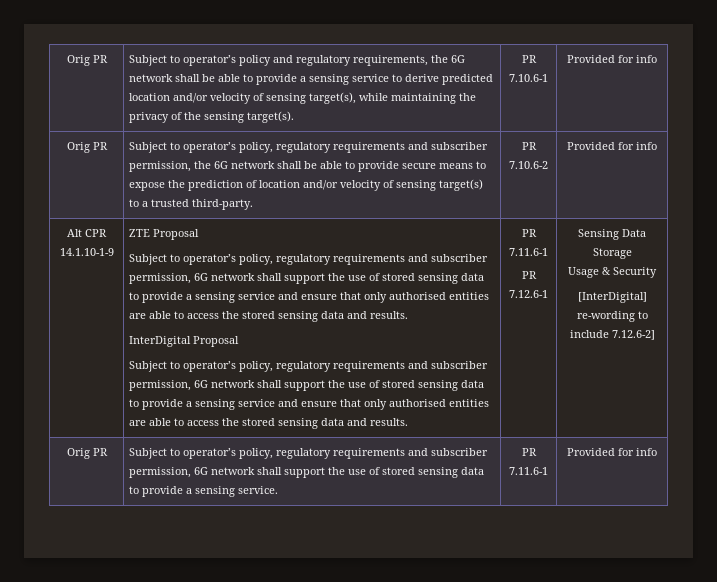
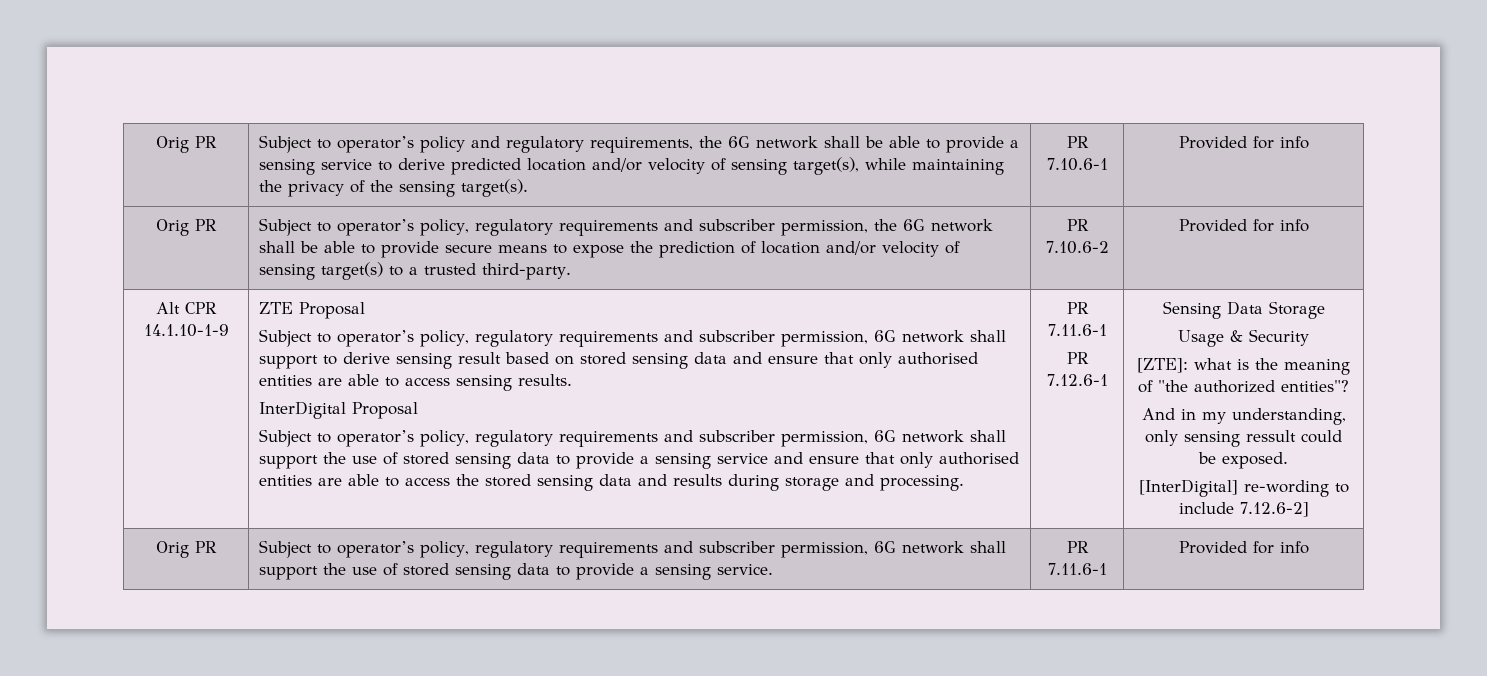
  ZTE Proposal
- Subject to operator’s policy, regulatory requirements and subscriber permission, 6G network shall support the use of stored sensing data to provide a sensing service and ensure that only authorised entities are able to access the stored sensing data and results.
+ Subject to operator’s policy, regulatory requirements and subscriber permission, 6G network shall support to derive sensing result based on stored sensing data and ensure that only authorised entities are able to access sensing results.
  InterDigital Proposal
- Subject to operator’s policy, regulatory requirements and subscriber permission, 6G network shall support the use of stored sensing data to provide a sensing service and ensure that only authorised entities are able to access the stored sensing data and results.
+ Subject to operator’s policy, regulatory requirements and subscriber permission, 6G network shall support the use of stored sensing data to provide a sensing service and ensure that only authorised entities are able to access the stored sensing data and results during storage and processing.
+ [ZTE]: what is the meaning of "the authorized entities"?
+ And in my understanding, only sensing ressult could be exposed.

